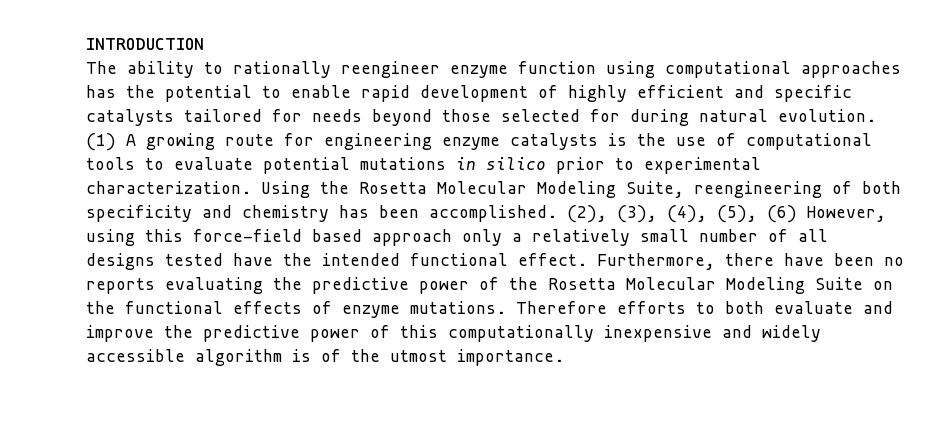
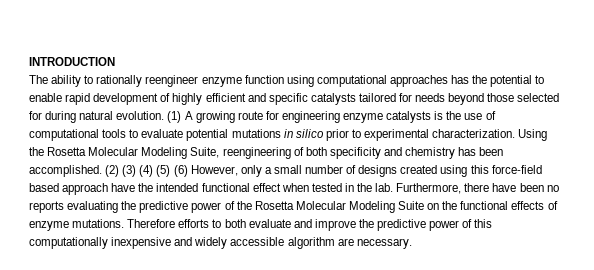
- (2), (3), (4), (5), (6) However, using this force-field based approach only a relatively small number of all designs tested have the intended functional effect.
+ (2) (3) (4) (5) (6) However, only a small number of designs created using this force-field based approach have the intended functional effect when tested in the lab.
- Therefore efforts to both evaluate and improve the predictive power of this computationally inexpensive and widely accessible algorithm is of the utmost importance.
+ Therefore efforts to both evaluate and improve the predictive power of this computationally inexpensive and widely accessible algorithm are necessary.

